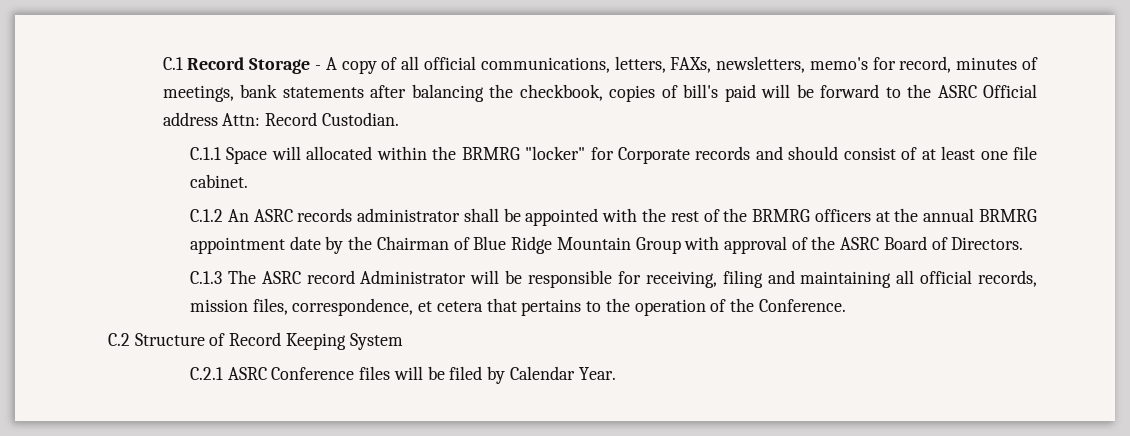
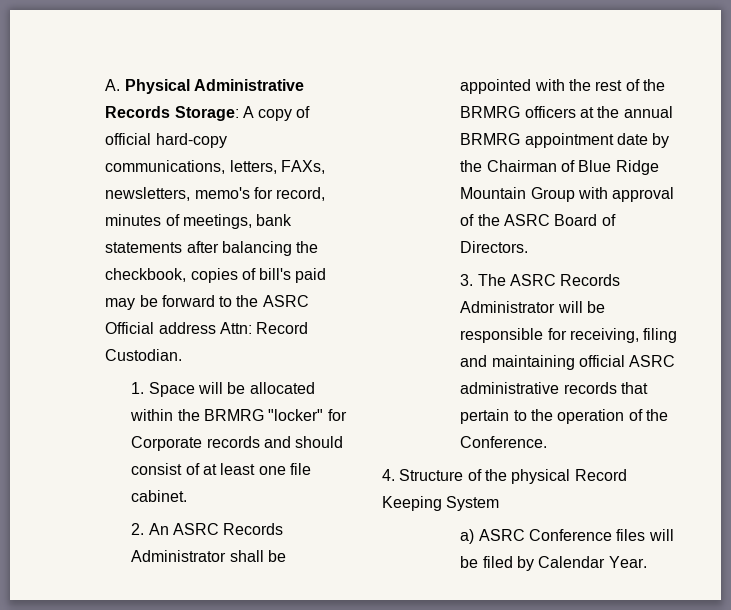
- C.1 Record Storage - A copy of all official communications, letters, FAXs, newsletters, memo's for record, minutes of meetings, bank statements after balancing the checkbook, copies of bill's paid will be forward to the ASRC Official address Attn: Record Custodian.
+ A. Physical Administrative Records Storage: A copy of official hard-copy communications, letters, FAXs, newsletters, memo's for record, minutes of meetings, bank statements after balancing the checkbook, copies of bill's paid may be forward to the ASRC Official address Attn: Record Custodian.
- C.1.1 Space will allocated within the BRMRG "locker" for Corporate records and should consist of at least one file cabinet.
+ 1. Space will be allocated within the BRMRG "locker" for Corporate records and should consist of at least one file cabinet.
- C.1.2 An ASRC records administrator shall be appointed with the rest of the BRMRG officers at the annual BRMRG appointment date by the Chairman of Blue Ridge Mountain Group with approval of the ASRC Board of Directors.
+ 2. An ASRC Records Administrator shall be appointed with the rest of the BRMRG officers at the annual BRMRG appointment date by the Chairman of Blue Ridge Mountain Group with approval of the ASRC Board of Directors.
- C.1.3 The ASRC record Administrator will be responsible for receiving, filing and maintaining all official records, mission files, correspondence, et cetera that pertains to the operation of the Conference.
+ 3. The ASRC Records Administrator will be responsible for receiving, filing and maintaining official ASRC administrative records that pertain to the operation of the Conference.
- C.2 Structure of Record Keeping System
+ 4. Structure of the physical Record Keeping System
- C.2.1 ASRC Conference files will be filed by Calendar Year.
+ a) ASRC Conference files will be filed by Calendar Year.

